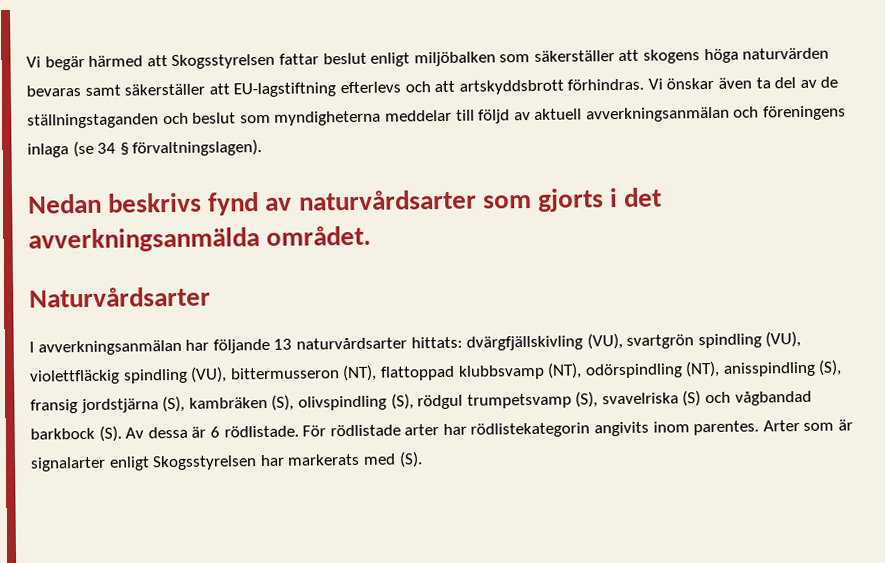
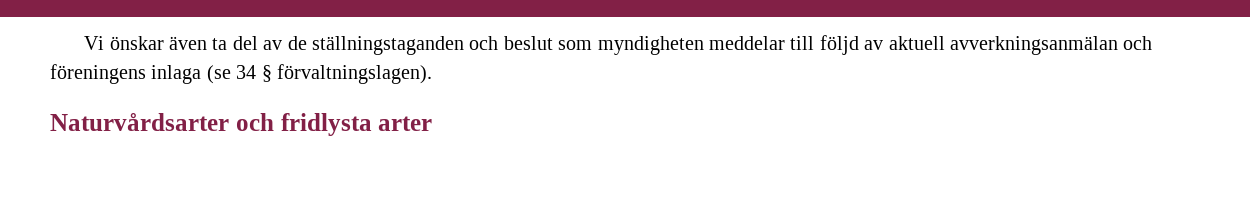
- Vi begär härmed att Skogsstyrelsen fattar beslut enligt miljöbalken som säkerställer att skogens höga naturvärden bevaras samt säkerställer att EU-lagstiftning efterlevs och att artskyddsbrott förhindras. Vi önskar även ta del av de ställningstaganden och beslut som myndigheterna meddelar till följd av aktuell avverkningsanmälan och föreningens inlaga (se 34 § förvaltningslagen).
+ Vi önskar även ta del av de ställningstaganden och beslut som myndigheten meddelar till följd av aktuell avverkningsanmälan och föreningens inlaga (se 34 § förvaltningslagen).
- Nedan beskrivs fynd av naturvårdsarter som gjorts i det avverkningsanmälda området.
- Naturvårdsarter
- I avverkningsanmälan har följande 13 naturvårdsarter hittats: dvärgfjällskivling (VU), svartgrön spindling (VU), violettfläckig spindling (VU), bittermusseron (NT), flattoppad klubbsvamp (NT), odörspindling (NT), anisspindling (S), fransig jordstjärna (S), kambräken (S), olivspindling (S), rödgul trumpetsvamp (S), svavelriska (S) och vågbandad barkbock (S). Av dessa är 6 rödlistade. För rödlistade arter har rödlistekategorin angivits inom parentes. Arter som är signalarter enligt Skogsstyrelsen har markerats med (S).
+ Naturvårdsarter och fridlysta arter

